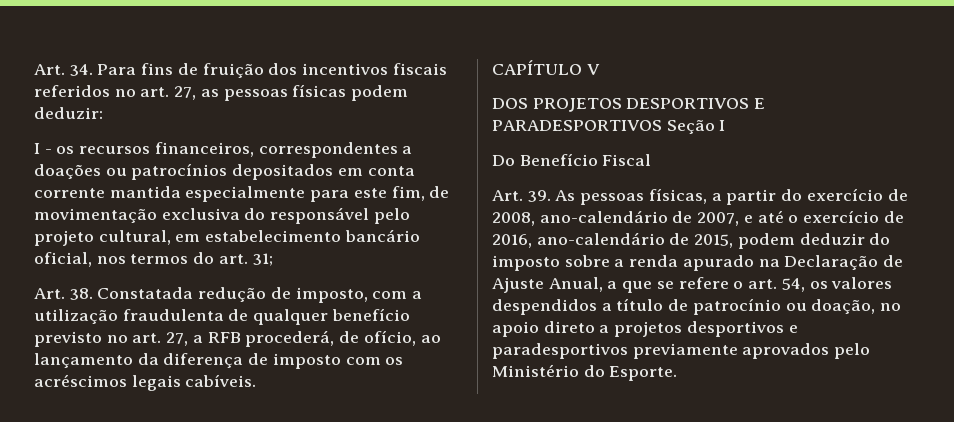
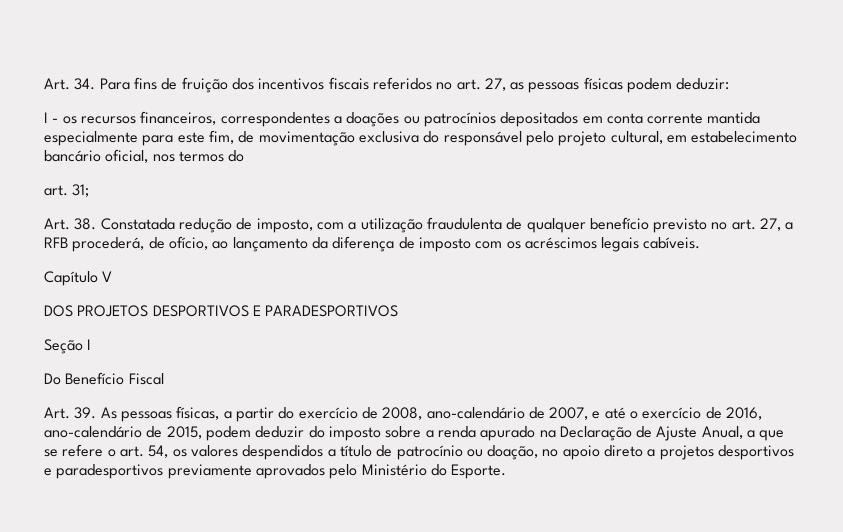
- I - os recursos financeiros, correspondentes a doações ou patrocínios depositados em conta corrente mantida especialmente para este fim, de movimentação exclusiva do responsável pelo projeto cultural, em estabelecimento bancário oficial, nos termos do art. 31;
+ I - os recursos financeiros, correspondentes a doações ou patrocínios depositados em conta corrente mantida especialmente para este fim, de movimentação exclusiva do responsável pelo projeto cultural, em estabelecimento bancário oficial, nos termos do
+ art. 31;
- CAPÍTULO V
+ Capítulo V
- DOS PROJETOS DESPORTIVOS E PARADESPORTIVOS Seção I
+ DOS PROJETOS DESPORTIVOS E PARADESPORTIVOS
+ Seção I

